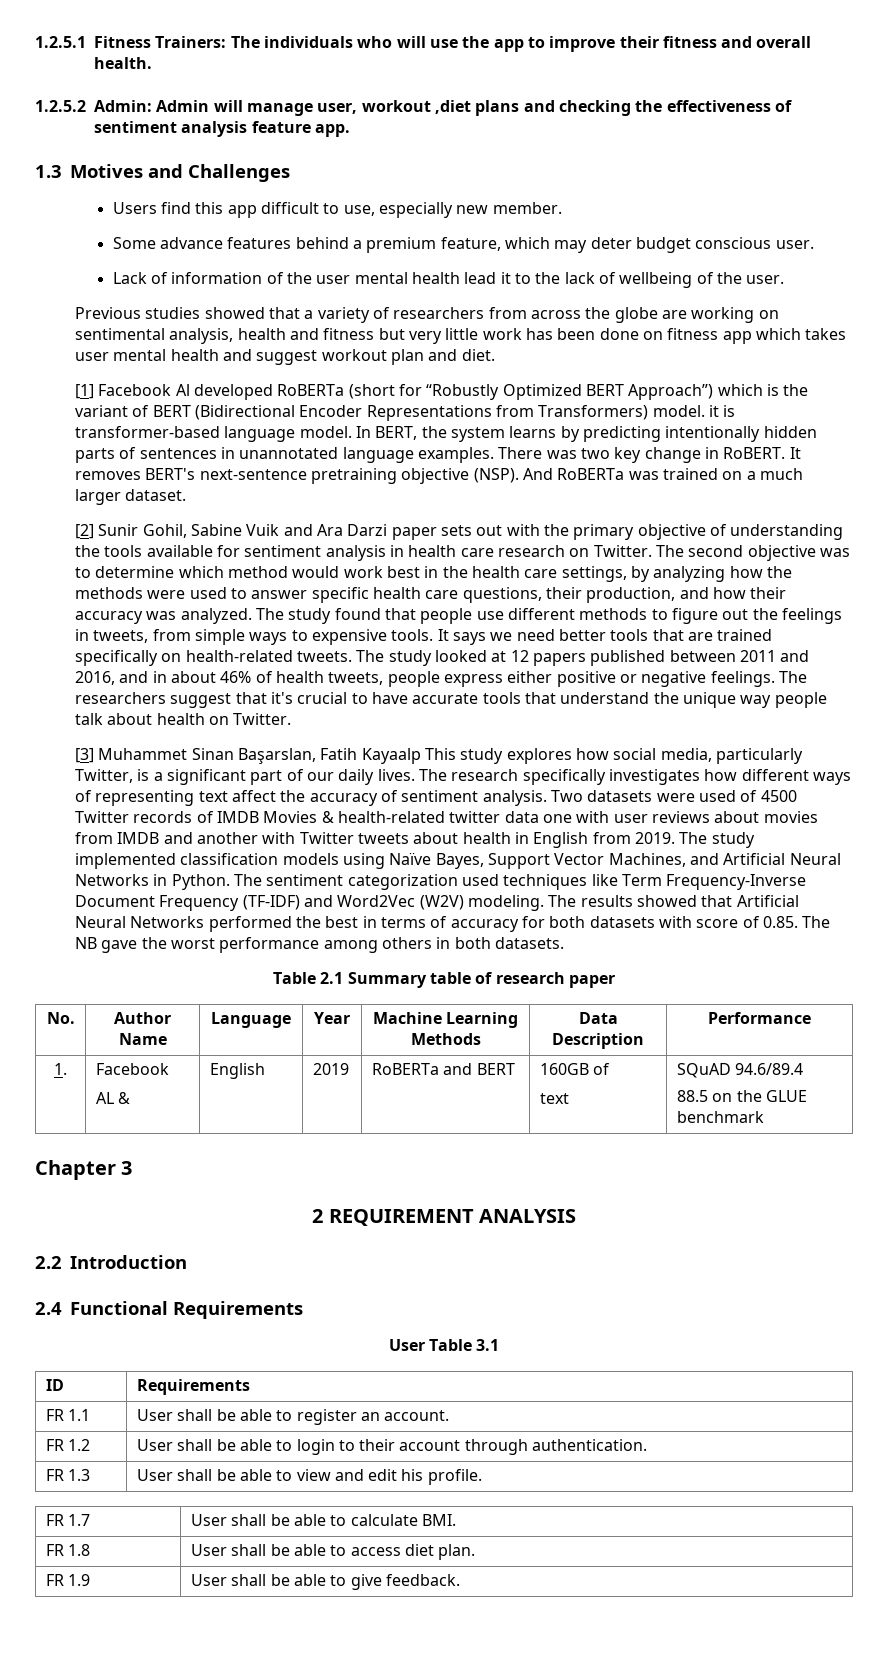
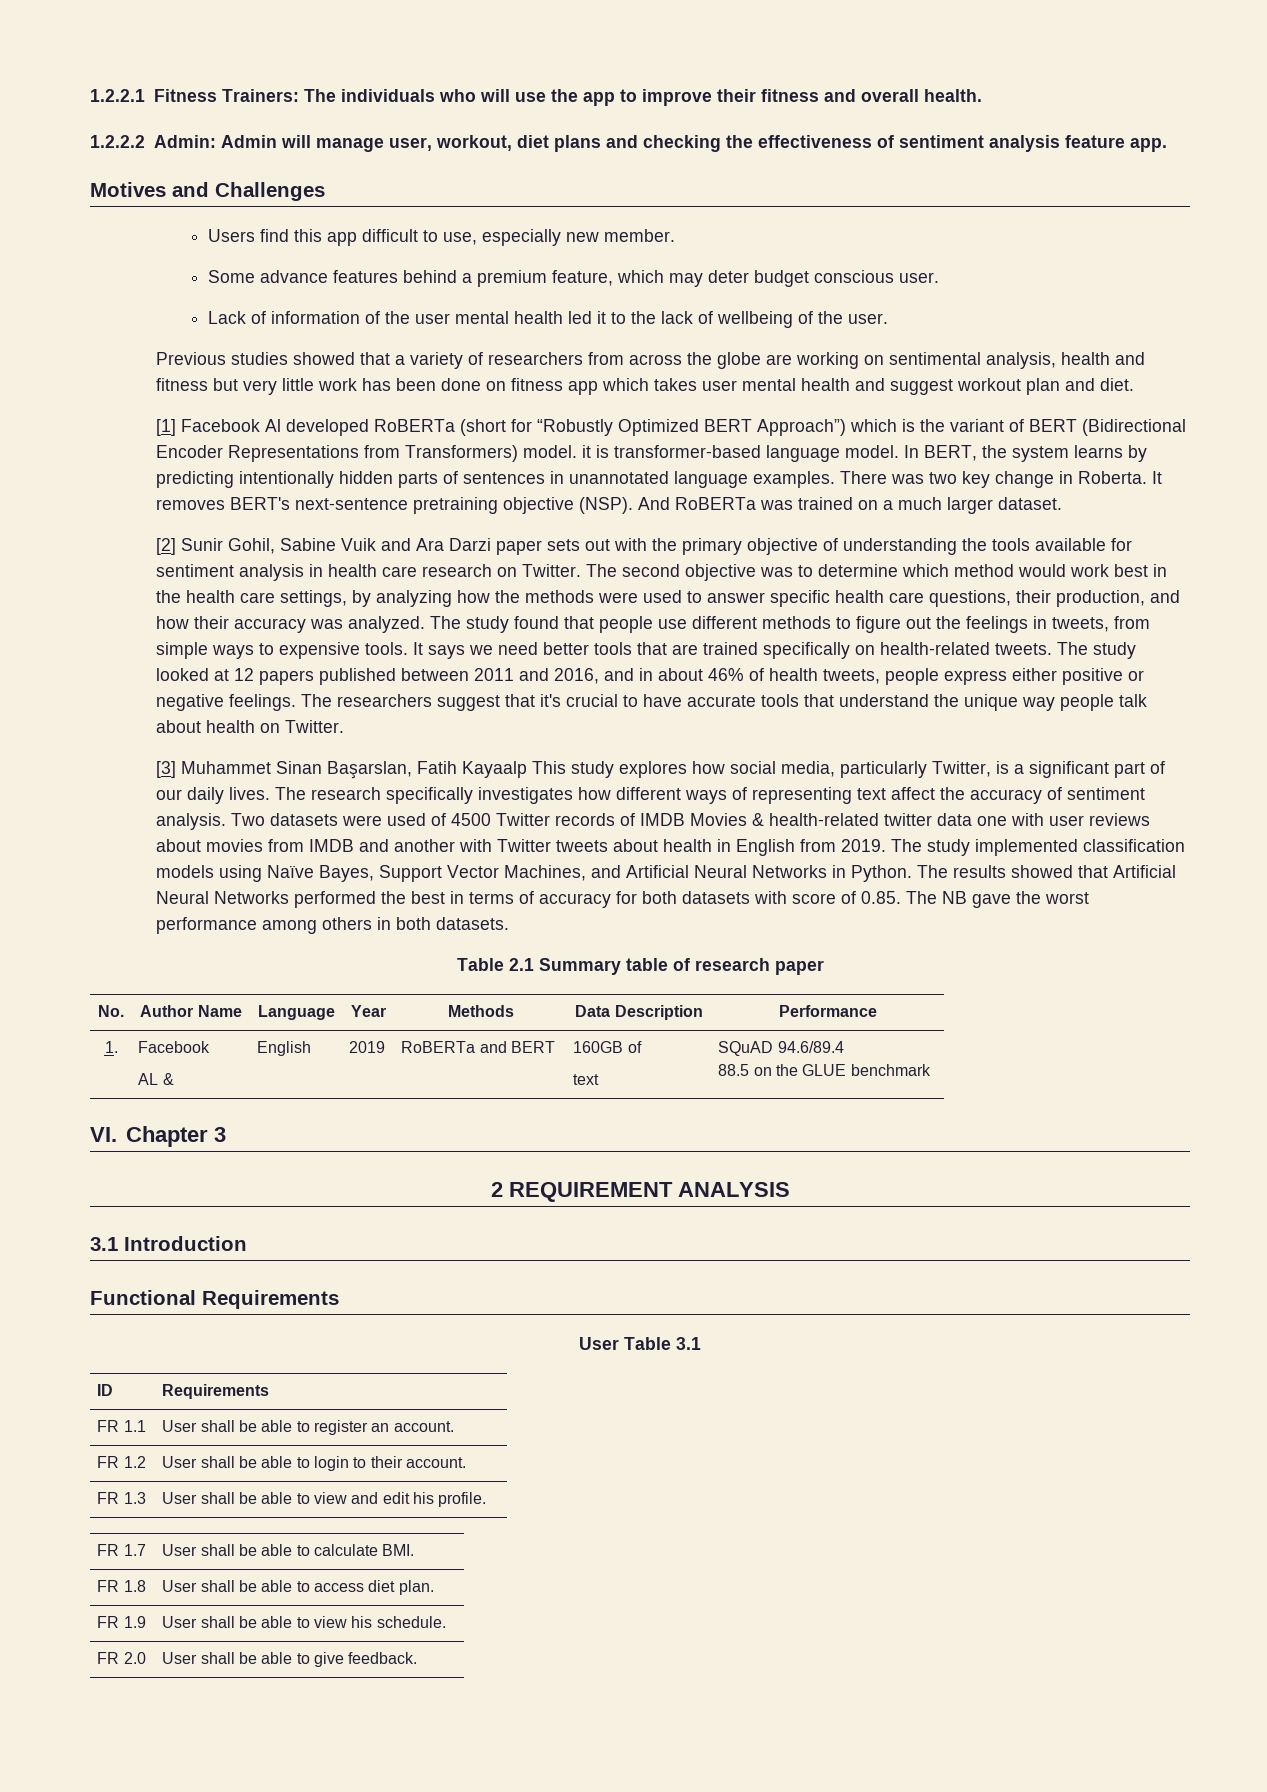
- 1.2.5.1 Fitness Trainers: The individuals who will use the app to improve their fitness and overall health.
+ 1.2.2.1 Fitness Trainers: The individuals who will use the app to improve their fitness and overall health.
- 1.2.5.2 Admin: Admin will manage user, workout ,diet plans and checking the effectiveness of sentiment analysis feature app.
+ 1.2.2.2 Admin: Admin will manage user, workout, diet plans and checking the effectiveness of sentiment analysis feature app.
- 1.3 Motives and Challenges
+ Motives and Challenges
- Lack of information of the user mental health lead it to the lack of wellbeing of the user.
+ Lack of information of the user mental health led it to the lack of wellbeing of the user.
- There was two key change in RoBERT.
+ There was two key change in Roberta.
- The sentiment categorization used techniques like Term Frequency-Inverse Document Frequency (TF-IDF) and Word2Vec (W2V) modeling. The results showed that Artificial Neural Networks performed the best in terms of accuracy for both datasets with score of 0.85. The NB gave the worst performance among others in both datasets.
+ The results showed that Artificial Neural Networks performed the best in terms of accuracy for both datasets with score of 0.85. The NB gave the worst performance among others in both datasets.
- No. | Author Name | Language | Year | Machine Learning Methods | Data Description | Performance
+ No. | Author Name | Language | Year | Methods | Data Description | Performance
- Chapter 3
+ VI. Chapter 3
- 2.2 Introduction
+ 3.1 Introduction
- 2.4 Functional Requirements
+ Functional Requirements
- FR 1.2 | User shall be able to login to their account through authentication.
+ FR 1.2 | User shall be able to login to their account.
- FR 1.9 | User shall be able to give feedback.
+ FR 1.9 | User shall be able to view his schedule.
+ FR 2.0 | User shall be able to give feedback.

